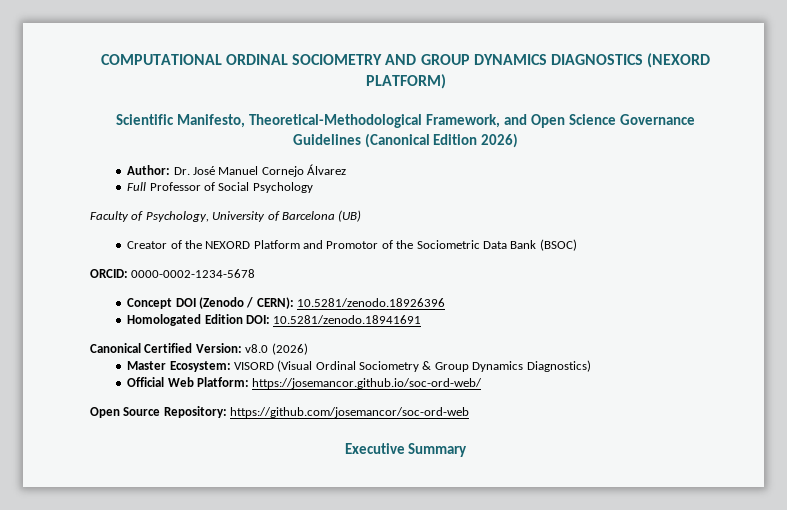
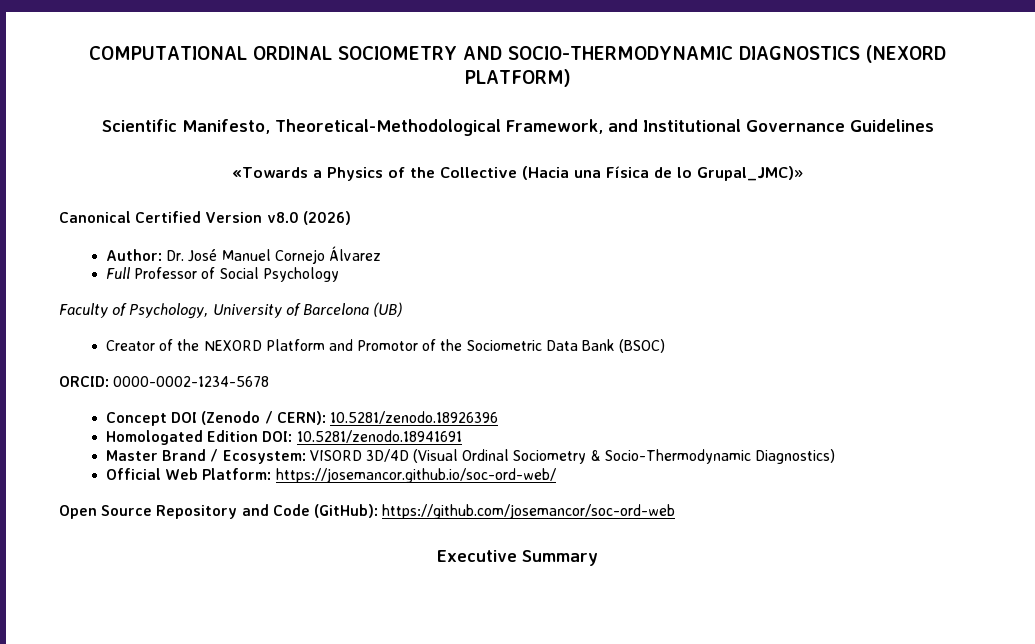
- COMPUTATIONAL ORDINAL SOCIOMETRY AND GROUP DYNAMICS DIAGNOSTICS (NEXORD PLATFORM)
+ COMPUTATIONAL ORDINAL SOCIOMETRY AND SOCIO-THERMODYNAMIC DIAGNOSTICS (NEXORD PLATFORM)
- Scientific Manifesto, Theoretical-Methodological Framework, and Open Science Governance Guidelines (Canonical Edition 2026)
+ Scientific Manifesto, Theoretical-Methodological Framework, and Institutional Governance Guidelines
+ «Towards a Physics of the Collective (Hacia una Física de lo Grupal_JMC)»
+ Canonical Certified Version v8.0 (2026)
- Canonical Certified Version: v8.0 (2026)
- Master Ecosystem: VISORD (Visual Ordinal Sociometry & Group Dynamics Diagnostics)
+ Master Brand / Ecosystem: VISORD 3D/4D (Visual Ordinal Sociometry & Socio-Thermodynamic Diagnostics)
- Open Source Repository: https://github.com/josemancor/soc-ord-web
+ Open Source Repository and Code (GitHub): https://github.com/josemancor/soc-ord-web

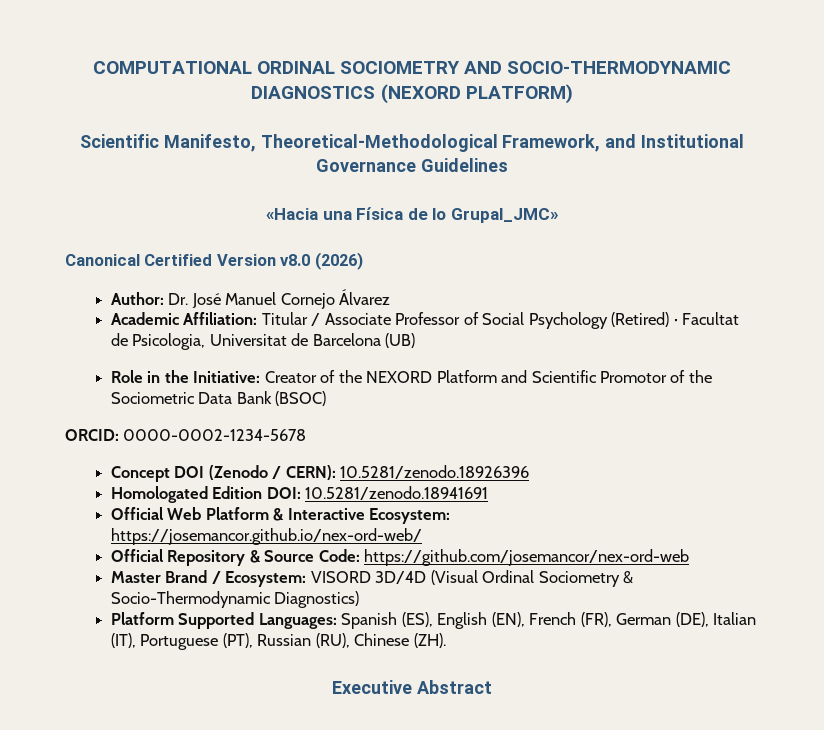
- «Towards a Physics of the Collective (Hacia una Física de lo Grupal_JMC)»
+ «Hacia una Física de lo Grupal_JMC»
- Full Professor of Social Psychology
- Faculty of Psychology, University of Barcelona (UB)
- Creator of the NEXORD Platform and Promotor of the Sociometric Data Bank (BSOC)
+ Academic Affiliation: Titular / Associate Professor of Social Psychology (Retired) · Facultat de Psicologia, Universitat de Barcelona (UB)
+ Role in the Initiative: Creator of the NEXORD Platform and Scientific Promotor of the Sociometric Data Bank (BSOC)
+ Official Web Platform & Interactive Ecosystem: https://josemancor.github.io/nex-ord-web/
+ Official Repository & Source Code: https://github.com/josemancor/nex-ord-web
- Official Web Platform: https://josemancor.github.io/soc-ord-web/
- Open Source Repository and Code (GitHub): https://github.com/josemancor/soc-ord-web
+ Platform Supported Languages: Spanish (ES), English (EN), French (FR), German (DE), Italian (IT), Portuguese (PT), Russian (RU), Chinese (ZH).
- Executive Summary
+ Executive Abstract

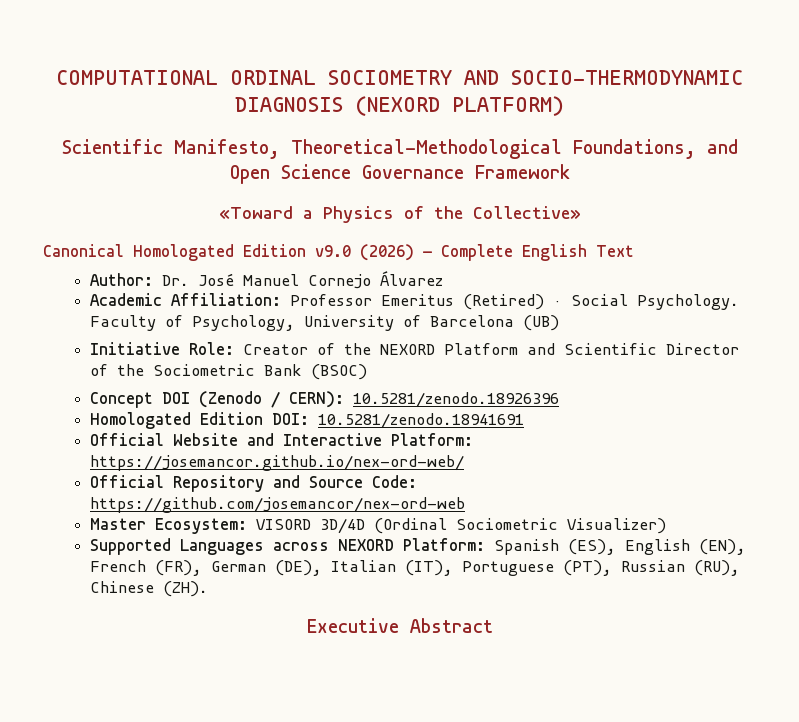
- COMPUTATIONAL ORDINAL SOCIOMETRY AND SOCIO-THERMODYNAMIC DIAGNOSTICS (NEXORD PLATFORM)
+ COMPUTATIONAL ORDINAL SOCIOMETRY AND SOCIO-THERMODYNAMIC DIAGNOSIS (NEXORD PLATFORM)
- Scientific Manifesto, Theoretical-Methodological Framework, and Institutional Governance Guidelines
- «Hacia una Física de lo Grupal_JMC»
- Canonical Certified Version v8.0 (2026)
+ Scientific Manifesto, Theoretical-Methodological Foundations, and Open Science Governance Framework
+ «Toward a Physics of the Collective»
+ Canonical Homologated Edition v9.0 (2026) — Complete English Text
- Academic Affiliation: Titular / Associate Professor of Social Psychology (Retired) · Facultat de Psicologia, Universitat de Barcelona (UB)
- Role in the Initiative: Creator of the NEXORD Platform and Scientific Promotor of the Sociometric Data Bank (BSOC)
+ Academic Affiliation: Professor Emeritus (Retired) · Social Psychology. Faculty of Psychology, University of Barcelona (UB)
+ Initiative Role: Creator of the NEXORD Platform and Scientific Director of the Sociometric Bank (BSOC)
- ORCID: 0000-0002-1234-5678
- Official Web Platform & Interactive Ecosystem: https://josemancor.github.io/nex-ord-web/
+ Official Website and Interactive Platform: https://josemancor.github.io/nex-ord-web/
- Official Repository & Source Code: https://github.com/josemancor/nex-ord-web
+ Official Repository and Source Code: https://github.com/josemancor/nex-ord-web
- Master Brand / Ecosystem: VISORD 3D/4D (Visual Ordinal Sociometry & Socio-Thermodynamic Diagnostics)
- Platform Supported Languages: Spanish (ES), English (EN), French (FR), German (DE), Italian (IT), Portuguese (PT), Russian (RU), Chinese (ZH).
+ Master Ecosystem: VISORD 3D/4D (Ordinal Sociometric Visualizer)
+ Supported Languages across NEXORD Platform: Spanish (ES), English (EN), French (FR), German (DE), Italian (IT), Portuguese (PT), Russian (RU), Chinese (ZH).

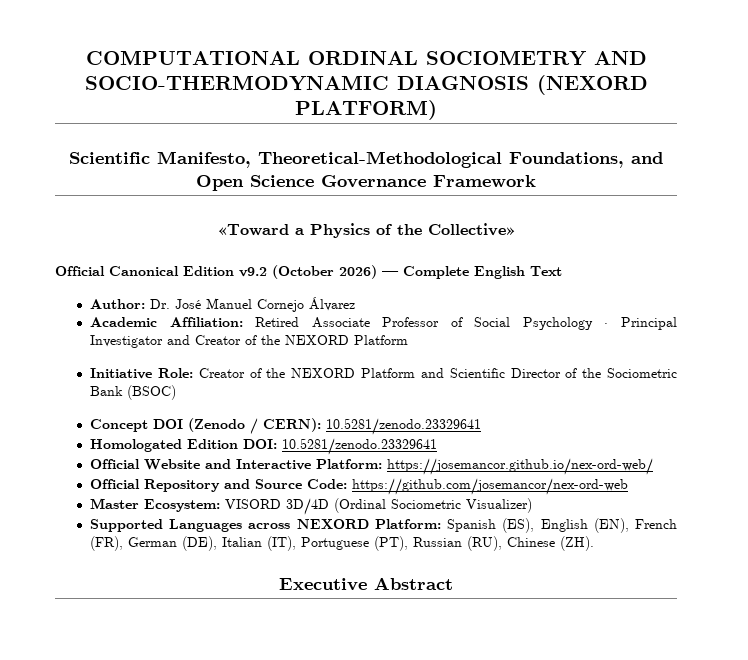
- Canonical Homologated Edition v9.0 (2026) — Complete English Text
+ Official Canonical Edition v9.2 (October 2026) — Complete English Text
- Academic Affiliation: Professor Emeritus (Retired) · Social Psychology. Faculty of Psychology, University of Barcelona (UB)
+ Academic Affiliation: Retired Associate Professor of Social Psychology · Principal Investigator and Creator of the NEXORD Platform
- Concept DOI (Zenodo / CERN): 10.5281/zenodo.18926396
+ Concept DOI (Zenodo / CERN): 10.5281/zenodo.23329641
- Homologated Edition DOI: 10.5281/zenodo.18941691
+ Homologated Edition DOI: 10.5281/zenodo.23329641

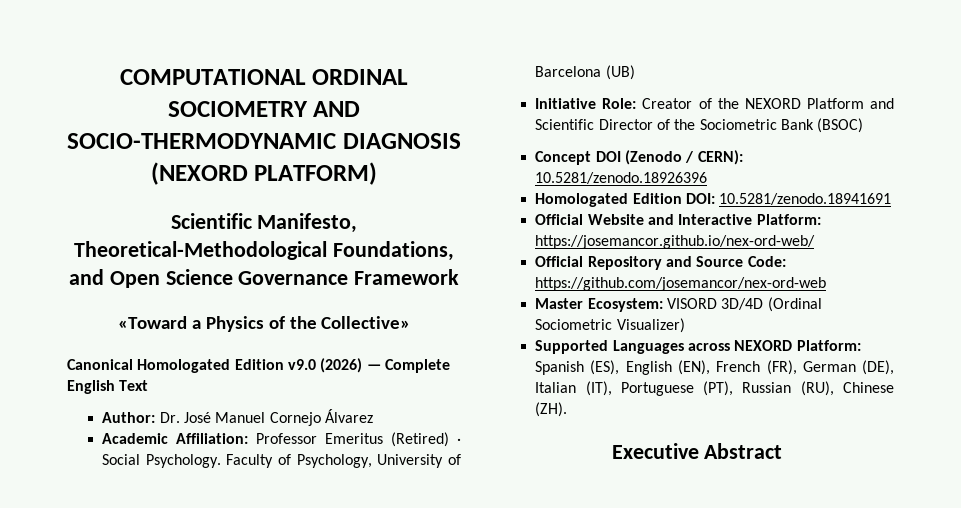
- Official Canonical Edition v9.2 (October 2026) — Complete English Text
+ Canonical Homologated Edition v9.0 (2026) — Complete English Text
- Academic Affiliation: Retired Associate Professor of Social Psychology · Principal Investigator and Creator of the NEXORD Platform
+ Academic Affiliation: Professor Emeritus (Retired) · Social Psychology. Faculty of Psychology, University of Barcelona (UB)
- Concept DOI (Zenodo / CERN): 10.5281/zenodo.23329641
+ Concept DOI (Zenodo / CERN): 10.5281/zenodo.18926396
- Homologated Edition DOI: 10.5281/zenodo.23329641
+ Homologated Edition DOI: 10.5281/zenodo.18941691

